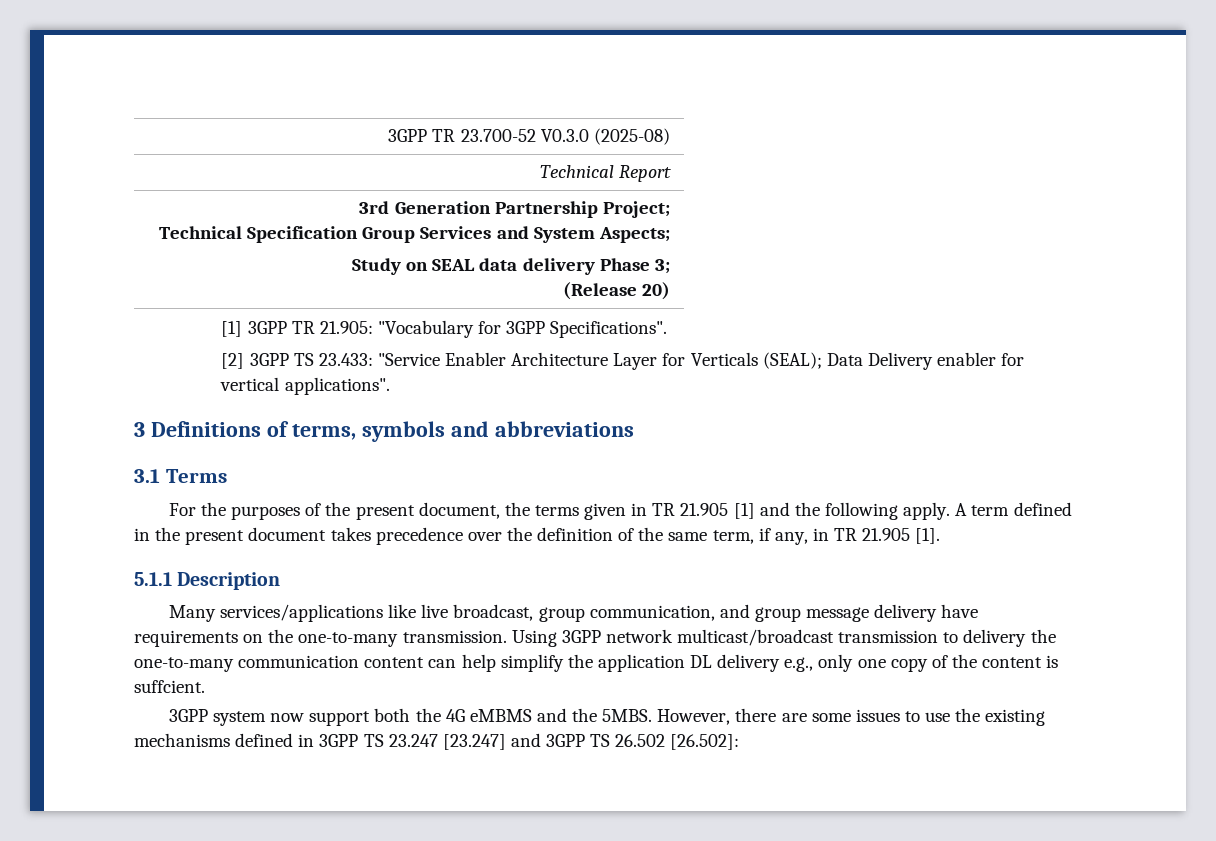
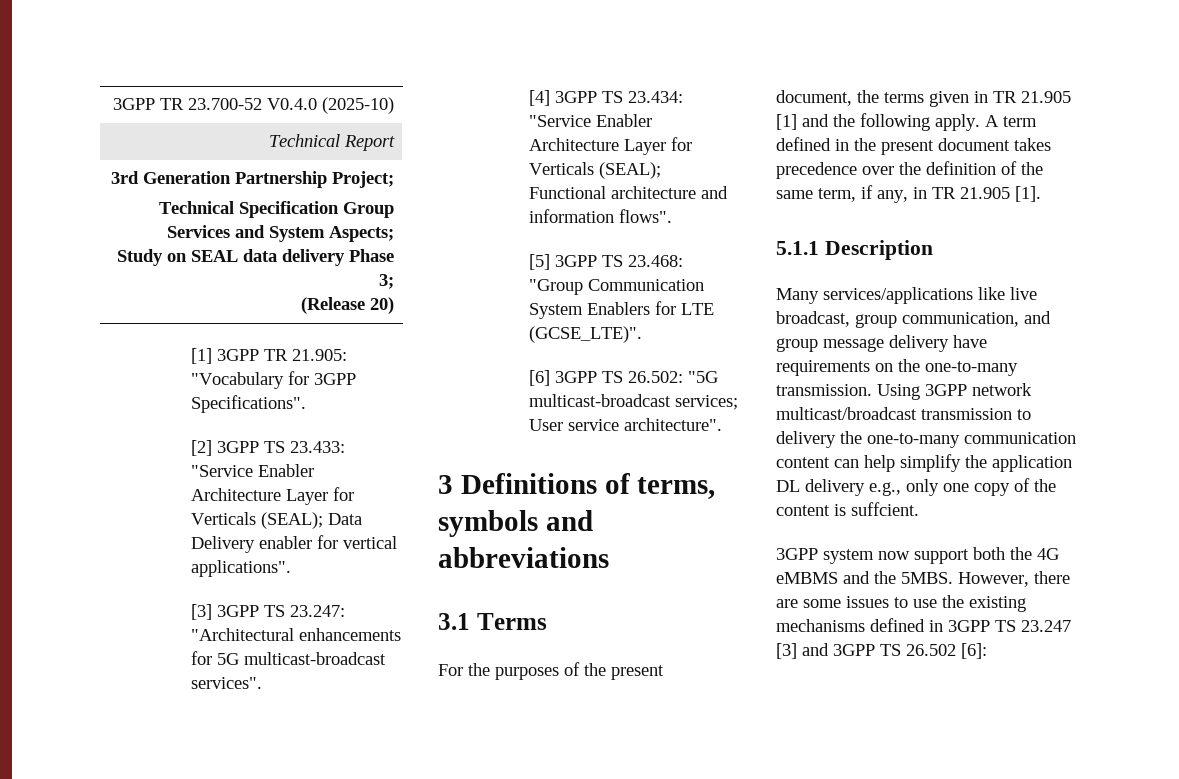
- 3GPP TR 23.700-52 V0.3.0 (2025-08)
+ 3GPP TR 23.700-52 V0.4.0 (2025-10)
+ [3] 3GPP TS 23.247: "Architectural enhancements for 5G multicast-broadcast services".
+ [4] 3GPP TS 23.434: "Service Enabler Architecture Layer for Verticals (SEAL); Functional architecture and information flows".
+ [5] 3GPP TS 23.468: "Group Communication System Enablers for LTE (GCSE_LTE)".
+ [6] 3GPP TS 26.502: "5G multicast-broadcast services; User service architecture".
- However, there are some issues to use the existing mechanisms defined in 3GPP TS 23.247 [23.247] and 3GPP TS 26.502 [26.502]:
+ However, there are some issues to use the existing mechanisms defined in 3GPP TS 23.247 [3] and 3GPP TS 26.502 [6]:

